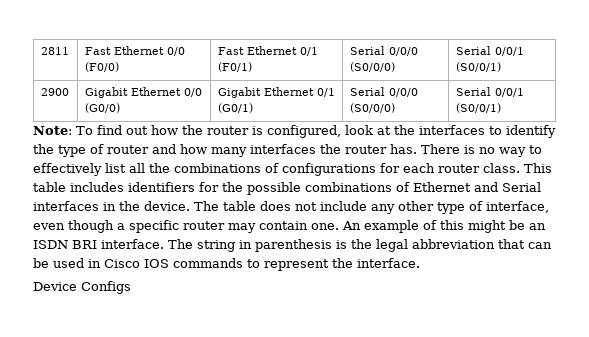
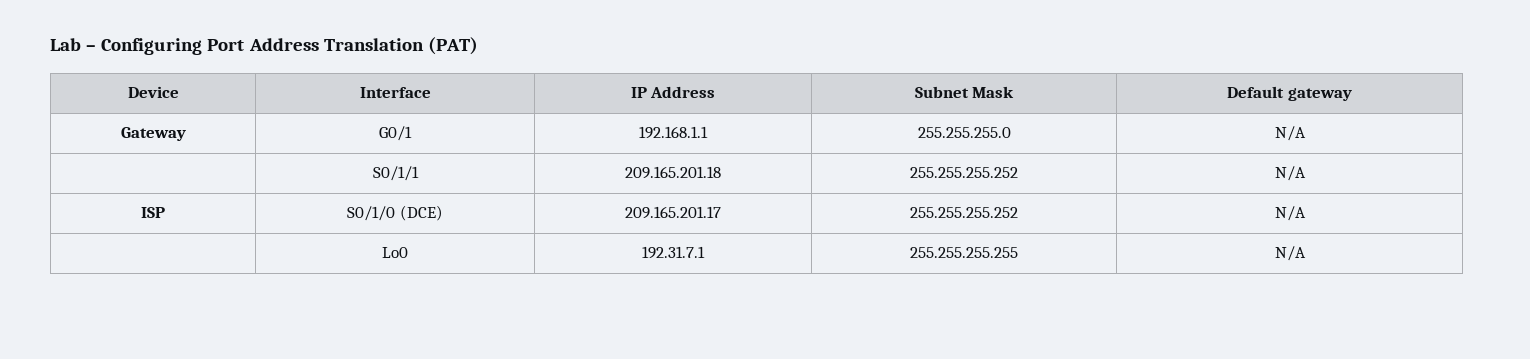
- 2811 | Fast Ethernet 0/0 (F0/0) | Fast Ethernet 0/1 (F0/1) | Serial 0/0/0 (S0/0/0) | Serial 0/0/1 (S0/0/1)
- 2900 | Gigabit Ethernet 0/0 (G0/0) | Gigabit Ethernet 0/1 (G0/1) | Serial 0/0/0 (S0/0/0) | Serial 0/0/1 (S0/0/1)
- Note: To find out how the router is configured, look at the interfaces to identify the type of router and how many interfaces the router has. There is no way to effectively list all the combinations of configurations for each router class. This table includes identifiers for the possible combinations of Ethernet and Serial interfaces in the device. The table does not include any other type of interface, even though a specific router may contain one. An example of this might be an ISDN BRI interface. The string in parenthesis is the legal abbreviation that can be used in Cisco IOS commands to represent the interface.
- Device Configs
+ Lab – Configuring Port Address Translation (PAT)
+ Device | Interface | IP Address | Subnet Mask | Default gateway
+ Gateway | G0/1 | 192.168.1.1 | 255.255.255.0 | N/A
+ | S0/1/1 | 209.165.201.18 | 255.255.255.252 | N/A
+ ISP | S0/1/0 (DCE) | 209.165.201.17 | 255.255.255.252 | N/A
+ | Lo0 | 192.31.7.1 | 255.255.255.255 | N/A

